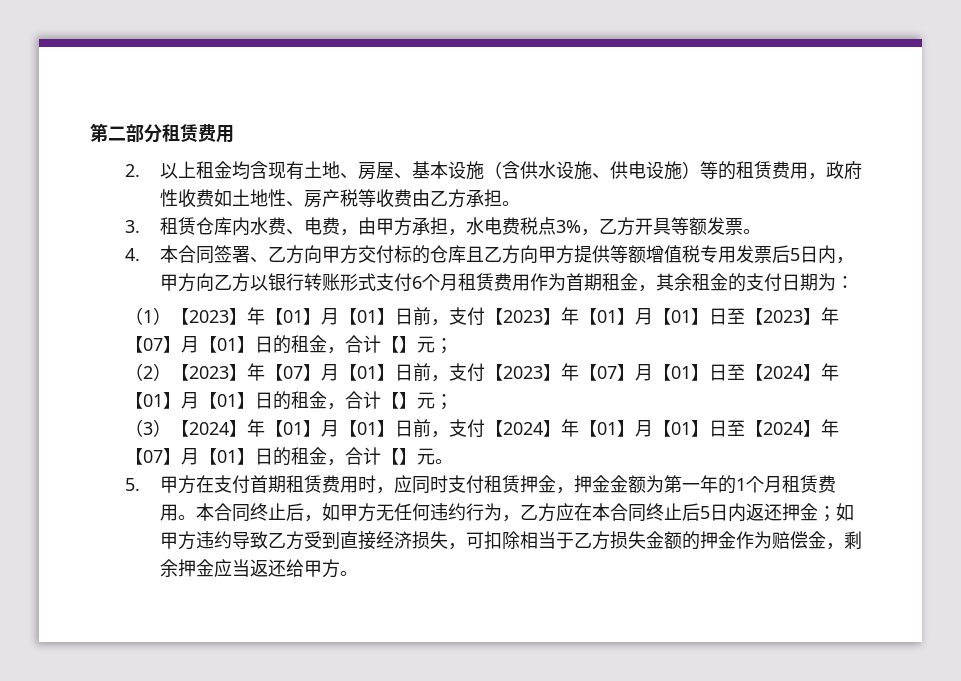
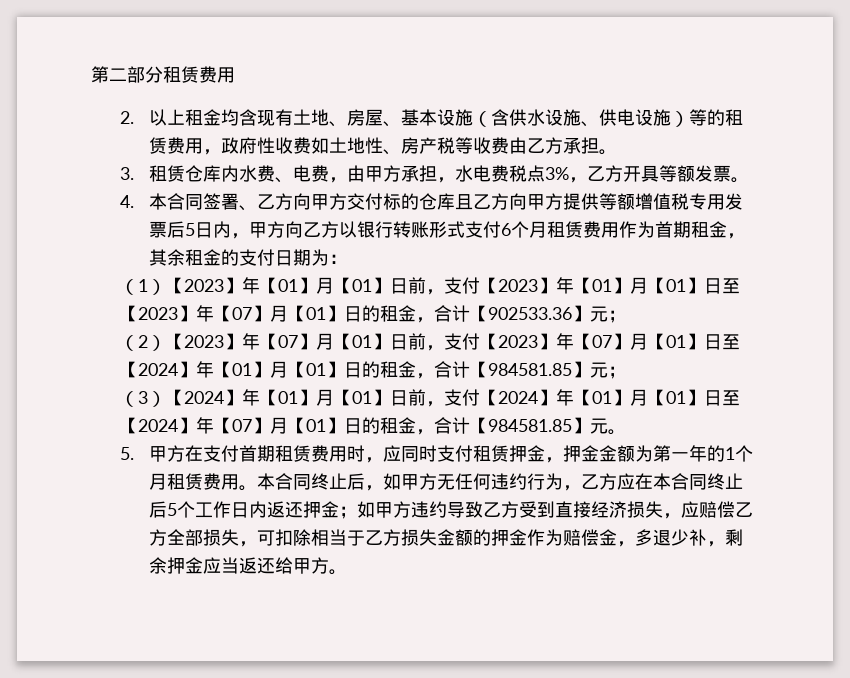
- （1）【2023】年【01】月【01】日前，支付【2023】年【01】月【01】日至【2023】年【07】月【01】日的租金，合计【】元；
+ （1）【2023】年【01】月【01】日前，支付【2023】年【01】月【01】日至【2023】年【07】月【01】日的租金，合计【902533.36】元；
- （2）【2023】年【07】月【01】日前，支付【2023】年【07】月【01】日至【2024】年【01】月【01】日的租金，合计【】元；
+ （2）【2023】年【07】月【01】日前，支付【2023】年【07】月【01】日至【2024】年【01】月【01】日的租金，合计【984581.85】元；
- （3）【2024】年【01】月【01】日前，支付【2024】年【01】月【01】日至【2024】年【07】月【01】日的租金，合计【】元。
+ （3）【2024】年【01】月【01】日前，支付【2024】年【01】月【01】日至【2024】年【07】月【01】日的租金，合计【984581.85】元。
- 本合同终止后，如甲方无任何违约行为，乙方应在本合同终止后5日内返还押金；如甲方违约导致乙方受到直接经济损失，可扣除相当于乙方损失金额的押金作为赔偿金，剩余押金应当返还给甲方。
+ 本合同终止后，如甲方无任何违约行为，乙方应在本合同终止后5个工作日内返还押金；如甲方违约导致乙方受到直接经济损失，应赔偿乙方全部损失，可扣除相当于乙方损失金额的押金作为赔偿金，多退少补，剩余押金应当返还给甲方。

